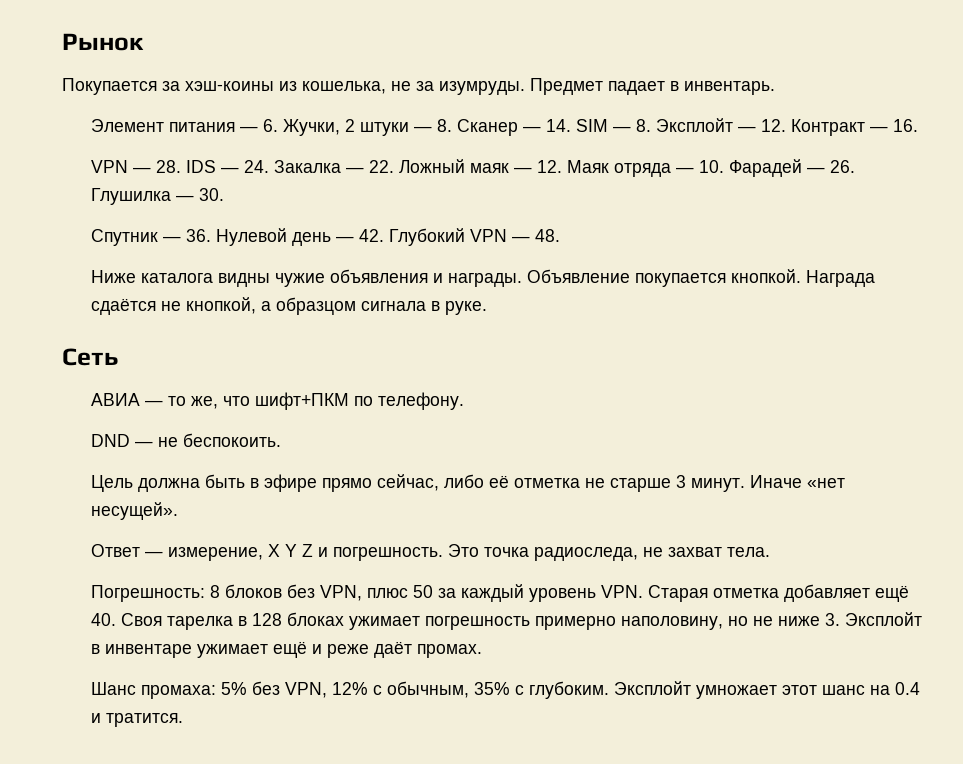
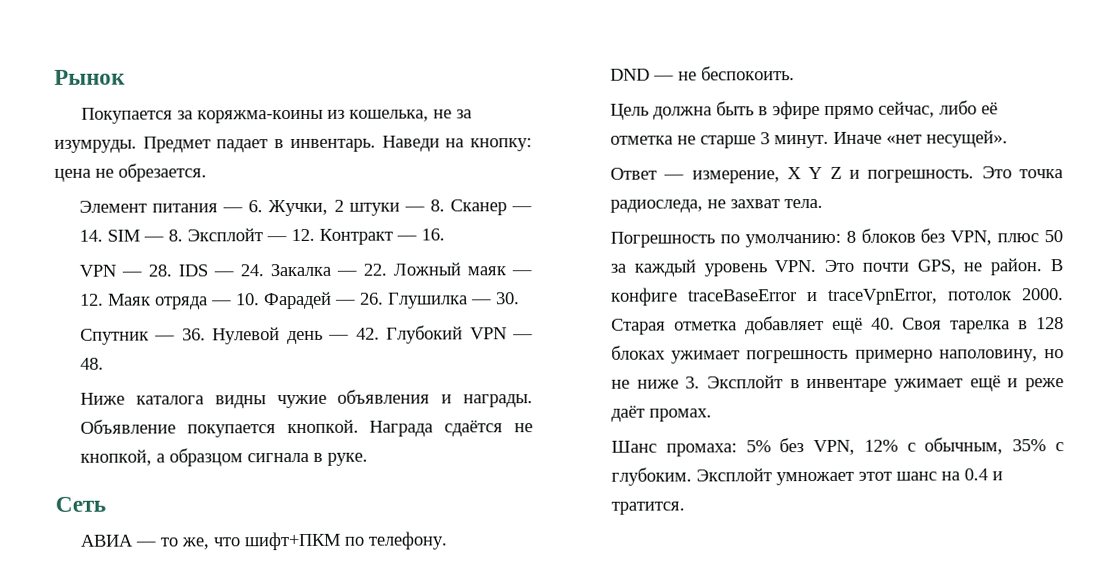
- Покупается за хэш-коины из кошелька, не за изумруды.
+ Покупается за коряжма-коины из кошелька, не за изумруды.
+ Наведи на кнопку: цена не обрезается.
- Погрешность: 8 блоков без VPN, плюс 50 за каждый уровень VPN. Старая отметка добавляет ещё 40. Своя тарелка в 128 блоках ужимает погрешность примерно наполовину, но не ниже 3. Эксплойт в инвентаре ужимает ещё и реже даёт промах.
+ Погрешность по умолчанию: 8 блоков без VPN, плюс 50 за каждый уровень VPN. Это почти GPS, не район. В конфиге traceBaseError и traceVpnError, потолок 2000. Старая отметка добавляет ещё 40. Своя тарелка в 128 блоках ужимает погрешность примерно наполовину, но не ниже 3. Эксплойт в инвентаре ужимает ещё и реже даёт промах.

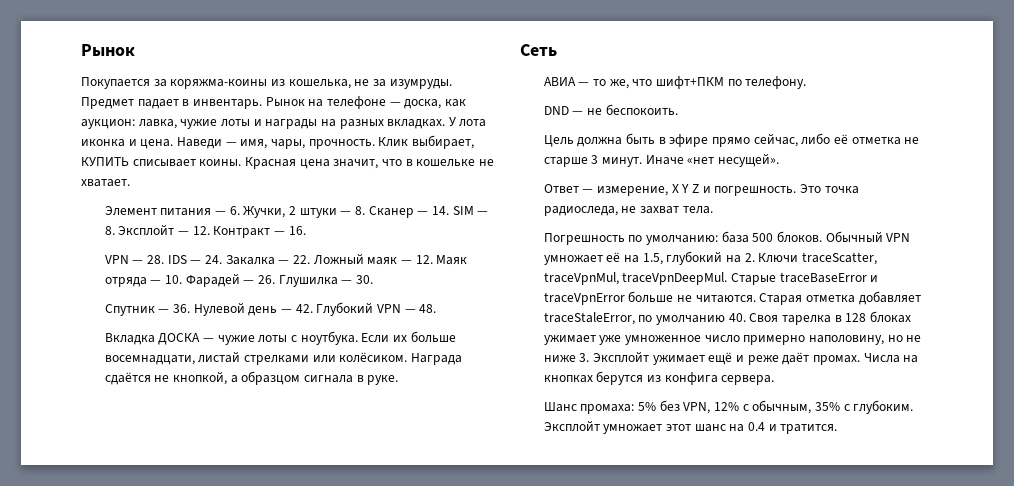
- Наведи на кнопку: цена не обрезается.
+ Рынок на телефоне — доска, как аукцион: лавка, чужие лоты и награды на разных вкладках. У лота иконка и цена. Наведи — имя, чары, прочность. Клик выбирает, КУПИТЬ списывает коины. Красная цена значит, что в кошельке не хватает.
- Ниже каталога видны чужие объявления и награды. Объявление покупается кнопкой.
+ Вкладка ДОСКА — чужие лоты с ноутбука. Если их больше восемнадцати, листай стрелками или колёсиком.
- Погрешность по умолчанию: 8 блоков без VPN, плюс 50 за каждый уровень VPN. Это почти GPS, не район. В конфиге traceBaseError и traceVpnError, потолок 2000. Старая отметка добавляет ещё 40. Своя тарелка в 128 блоках ужимает погрешность примерно наполовину, но не ниже 3. Эксплойт в инвентаре ужимает ещё и реже даёт промах.
+ Погрешность по умолчанию: база 500 блоков. Обычный VPN умножает её на 1.5, глубокий на 2. Ключи traceScatter, traceVpnMul, traceVpnDeepMul. Старые traceBaseError и traceVpnError больше не читаются. Старая отметка добавляет traceStaleError, по умолчанию 40. Своя тарелка в 128 блоках ужимает уже умноженное число примерно наполовину, но не ниже 3. Эксплойт ужимает ещё и реже даёт промах. Числа на кнопках берутся из конфига сервера.

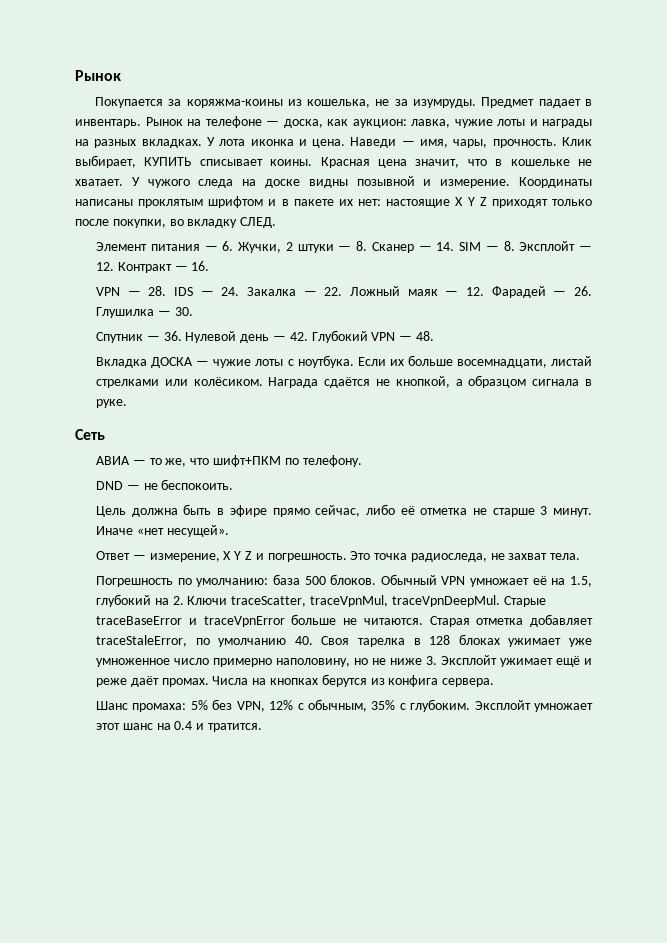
+ У чужого следа на доске видны позывной и измерение. Координаты написаны проклятым шрифтом и в пакете их нет: настоящие X Y Z приходят только после покупки, во вкладку СЛЕД.
- VPN — 28. IDS — 24. Закалка — 22. Ложный маяк — 12. Маяк отряда — 10. Фарадей — 26. Глушилка — 30.
+ VPN — 28. IDS — 24. Закалка — 22. Ложный маяк — 12. Фарадей — 26. Глушилка — 30.

